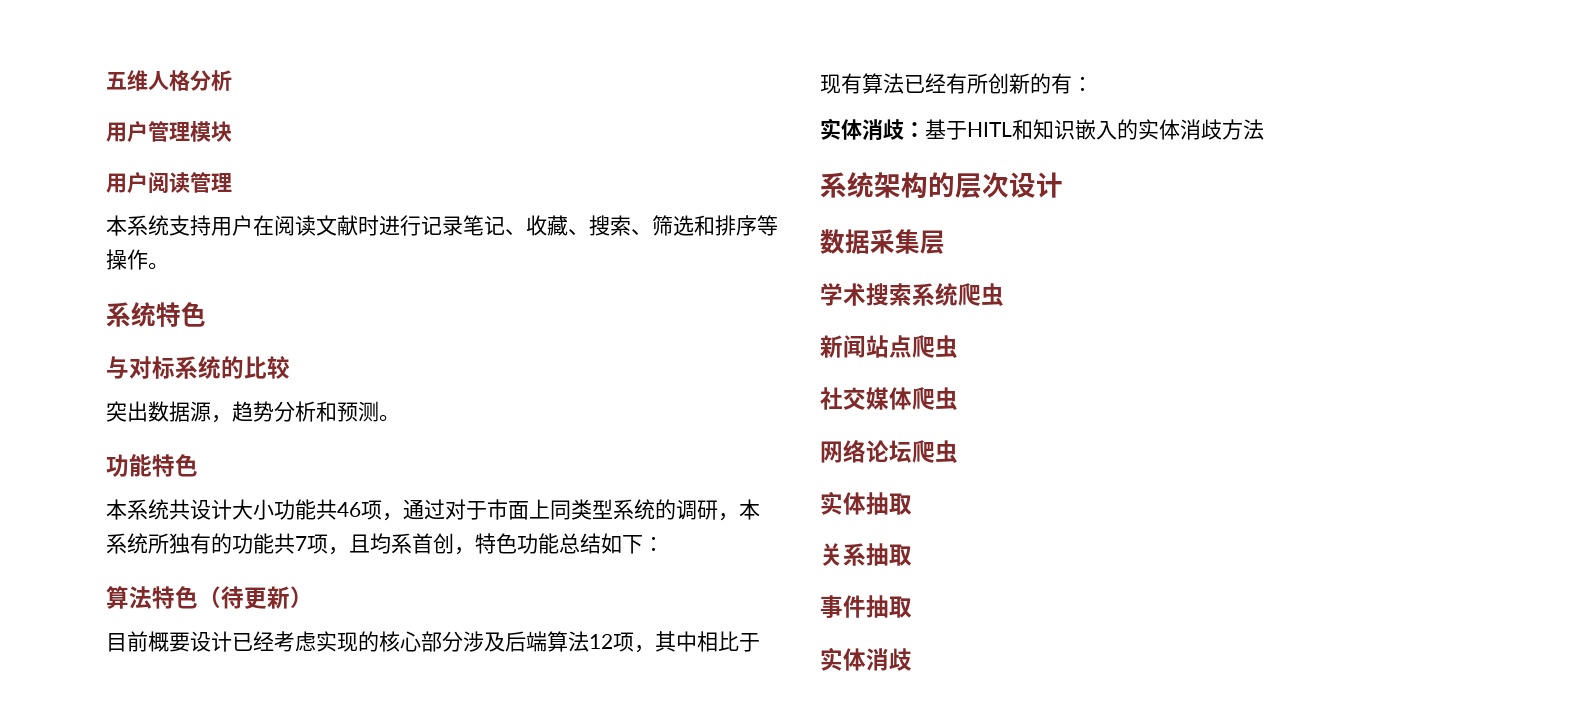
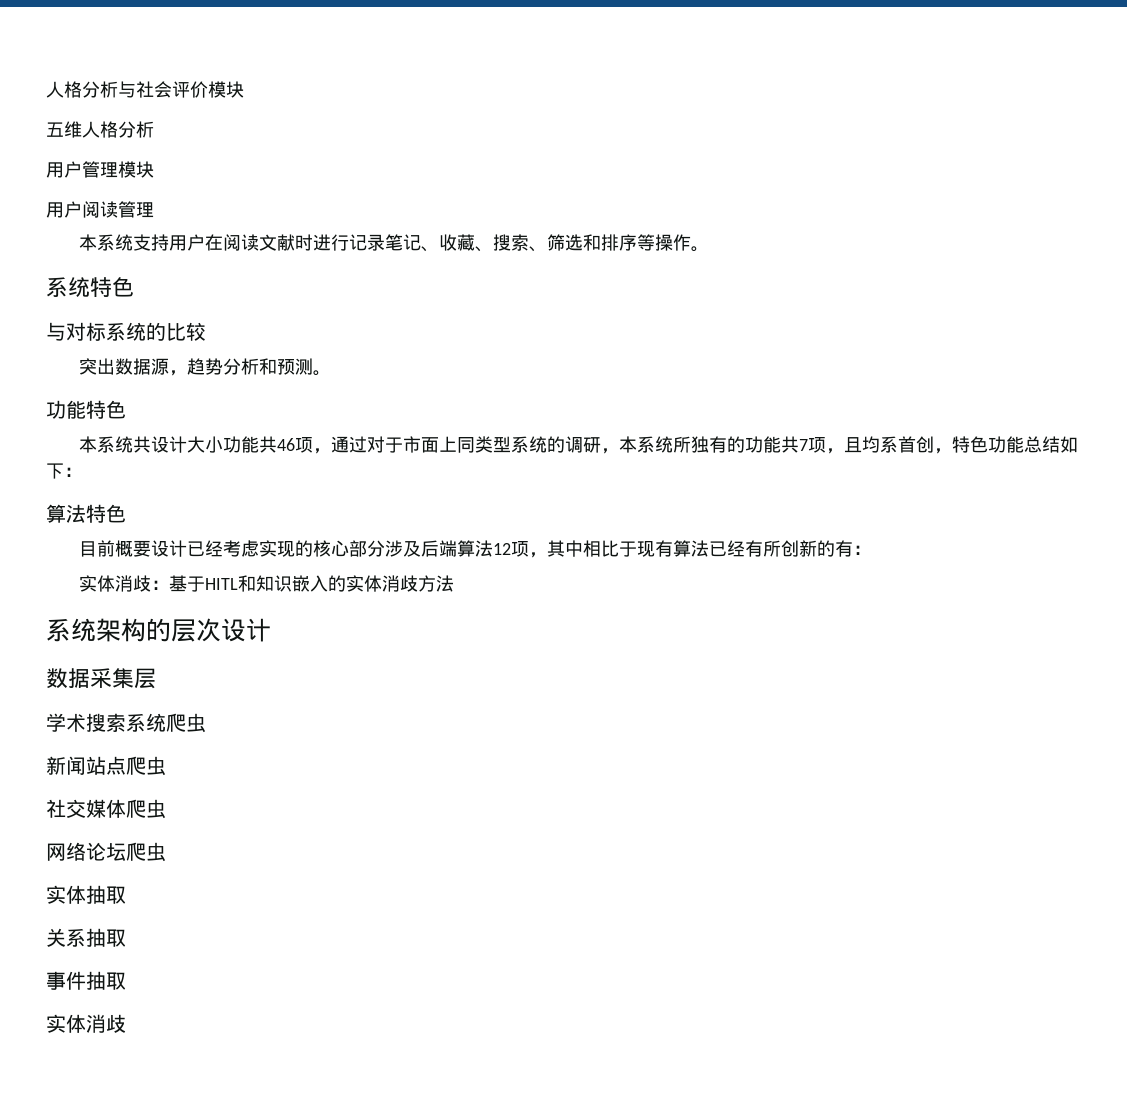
+ 人格分析与社会评价模块
- 算法特色（待更新）
+ 算法特色

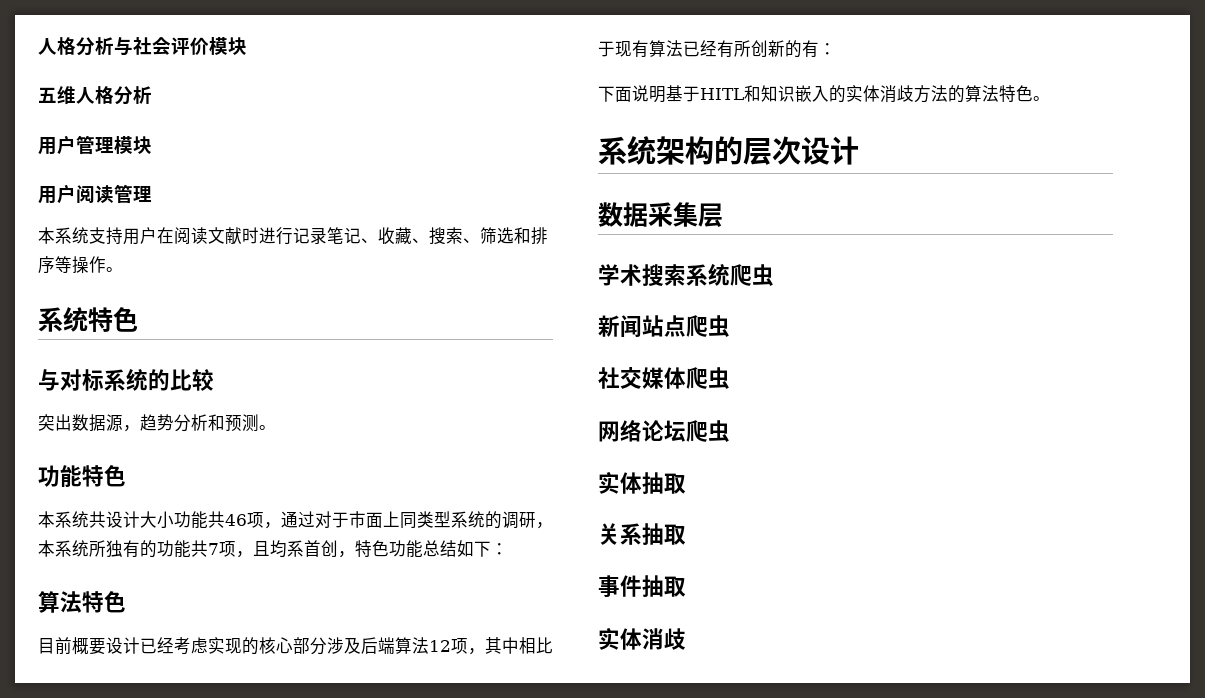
- 实体消歧：基于HITL和知识嵌入的实体消歧方法
+ 下面说明基于HITL和知识嵌入的实体消歧方法的算法特色。

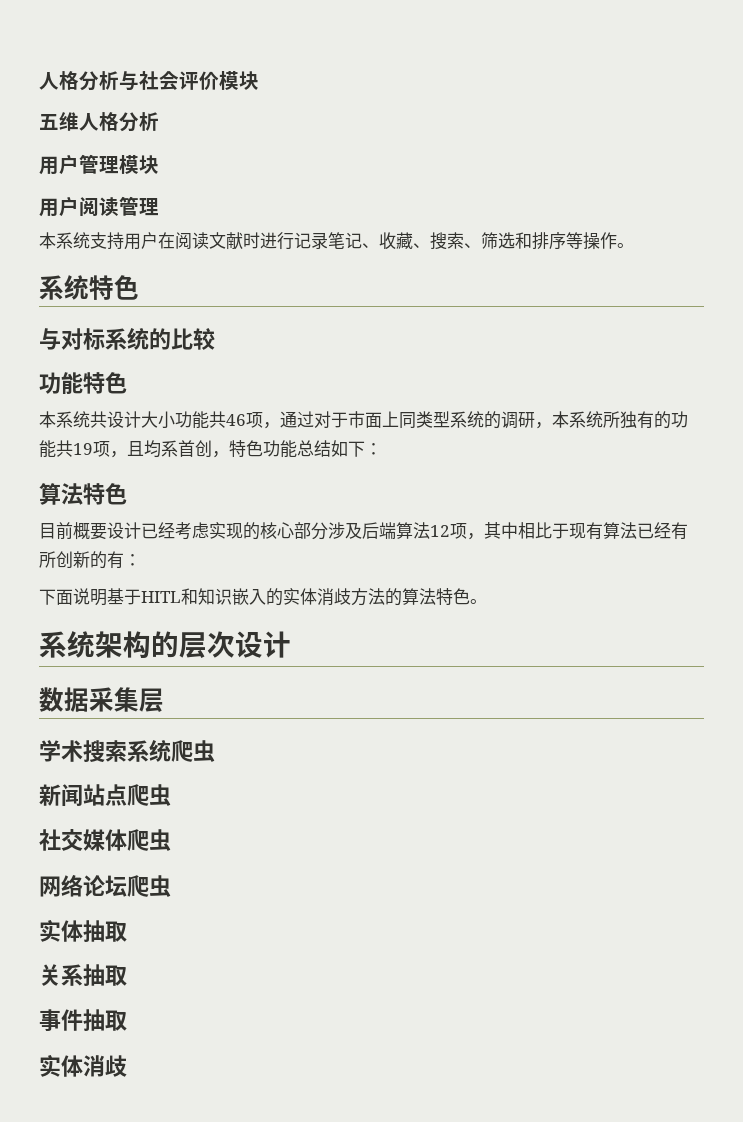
- 突出数据源，趋势分析和预测。
- 本系统共设计大小功能共46项，通过对于市面上同类型系统的调研，本系统所独有的功能共7项，且均系首创，特色功能总结如下：
+ 本系统共设计大小功能共46项，通过对于市面上同类型系统的调研，本系统所独有的功能共19项，且均系首创，特色功能总结如下：

